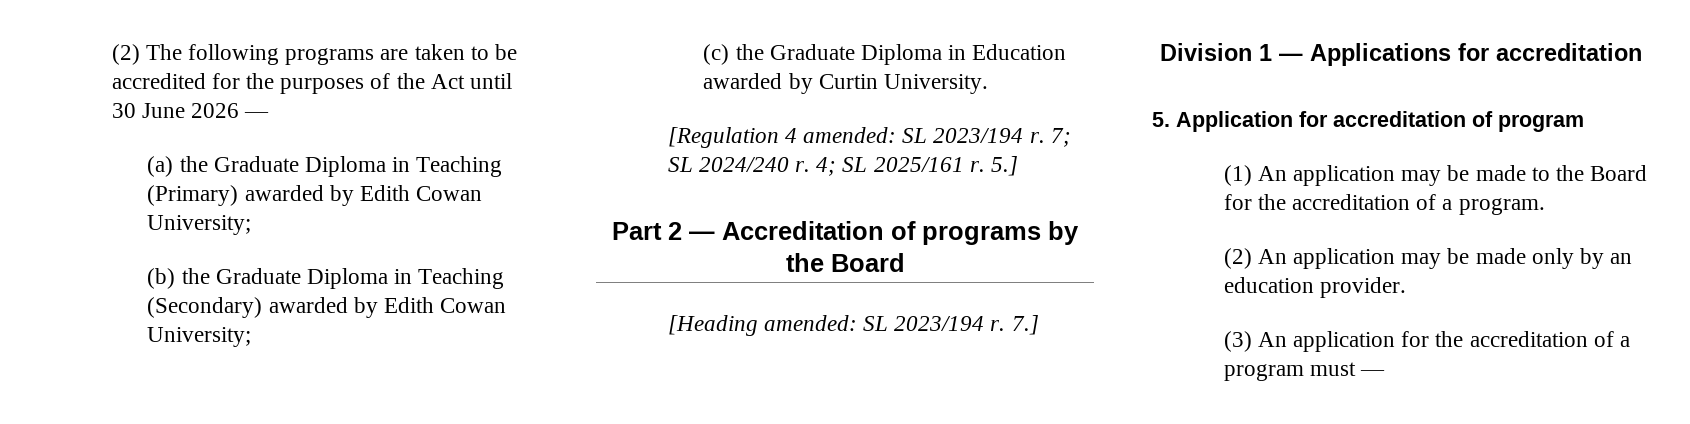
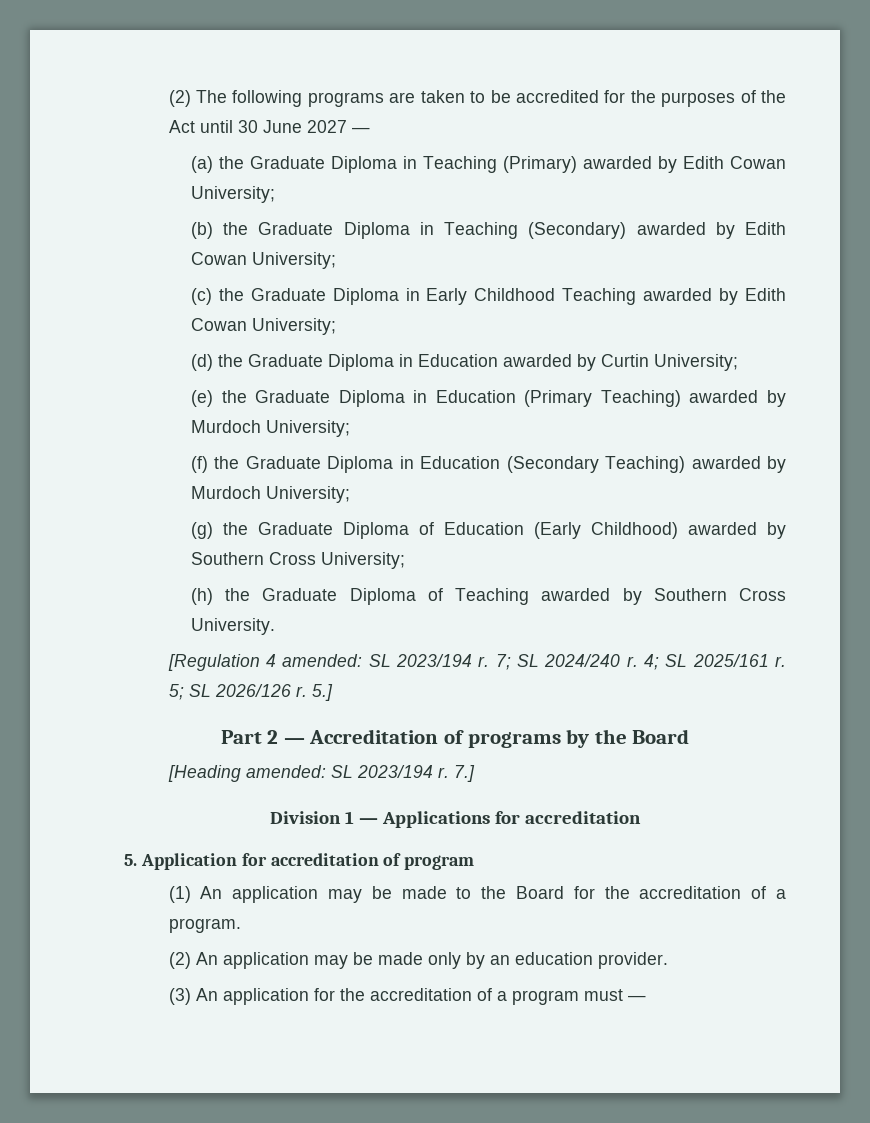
- (2) The following programs are taken to be accredited for the purposes of the Act until 30 June 2026 —
+ (2) The following programs are taken to be accredited for the purposes of the Act until 30 June 2027 —
- (c) the Graduate Diploma in Education awarded by Curtin University.
+ (c) the Graduate Diploma in Early Childhood Teaching awarded by Edith Cowan University;
+ (d) the Graduate Diploma in Education awarded by Curtin University;
+ (e) the Graduate Diploma in Education (Primary Teaching) awarded by Murdoch University;
+ (f) the Graduate Diploma in Education (Secondary Teaching) awarded by Murdoch University;
+ (g) the Graduate Diploma of Education (Early Childhood) awarded by Southern Cross University;
+ (h) the Graduate Diploma of Teaching awarded by Southern Cross University.
+ 5; SL 2026/126 r.

